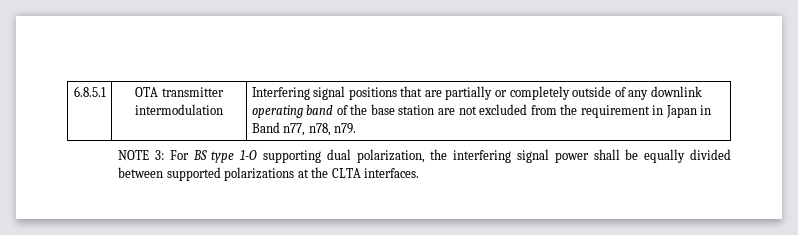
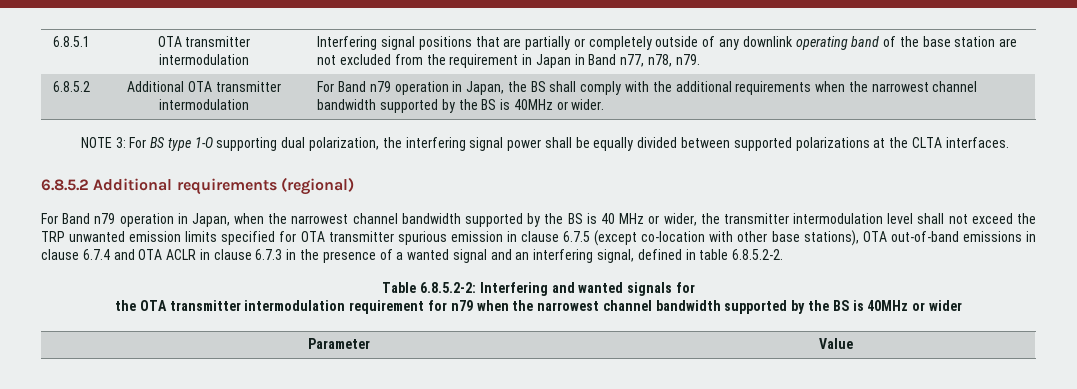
+ 6.8.5.2 | Additional OTA transmitter intermodulation | For Band n79 operation in Japan, the BS shall comply with the additional requirements when the narrowest channel bandwidth supported by the BS is 40MHz or wider.
+ 6.8.5.2 Additional requirements (regional)
+ For Band n79 operation in Japan, when the narrowest channel bandwidth supported by the BS is 40 MHz or wider, the transmitter intermodulation level shall not exceed the TRP unwanted emission limits specified for OTA transmitter spurious emission in clause 6.7.5 (except co-location with other base stations), OTA out-of-band emissions in clause 6.7.4 and OTA ACLR in clause 6.7.3 in the presence of a wanted signal and an interfering signal, defined in table 6.8.5.2-2.
+ Table 6.8.5.2-2: Interfering and wanted signals for
+ the OTA transmitter intermodulation requirement for n79 when the narrowest channel bandwidth supported by the BS is 40MHz or wider
+ Parameter | Value

